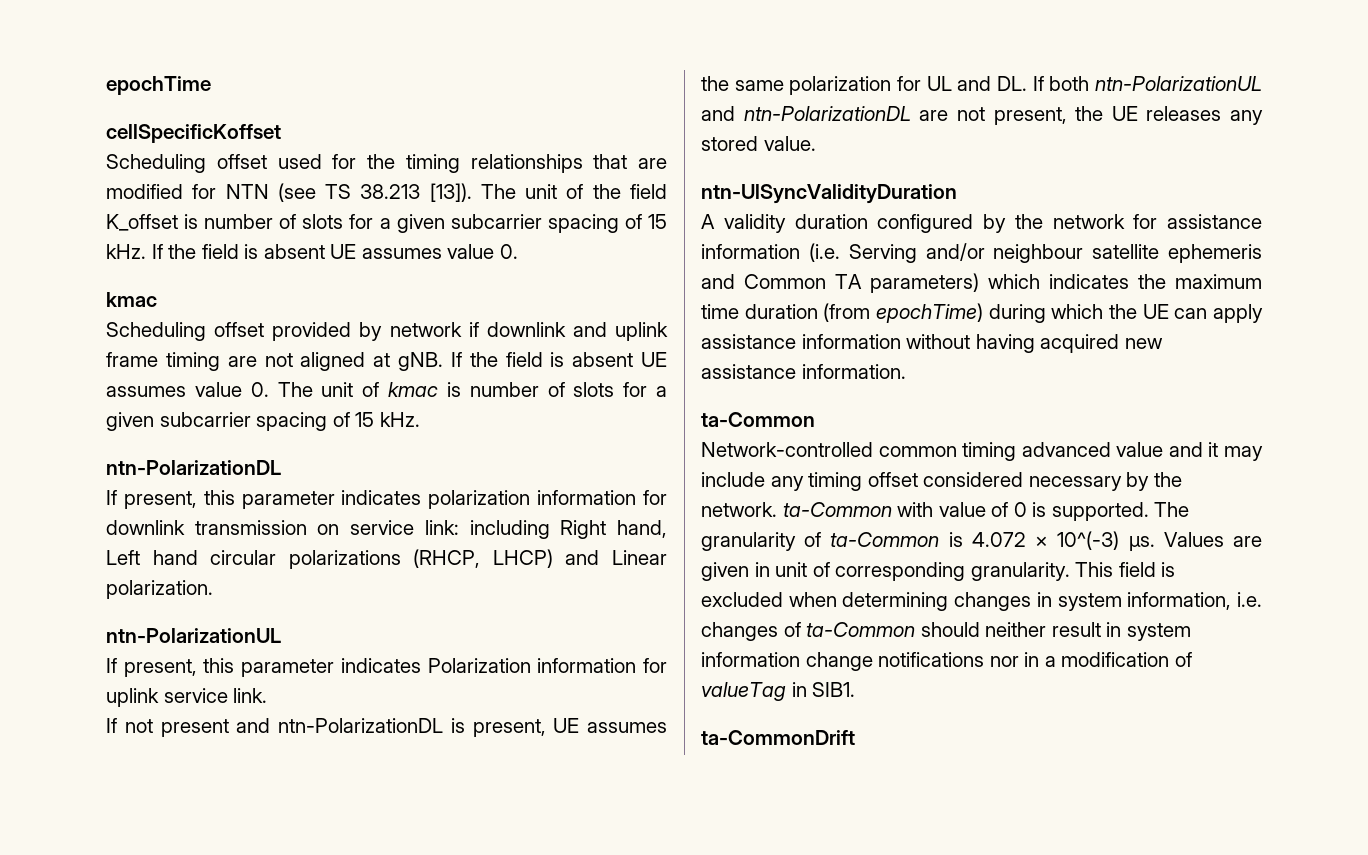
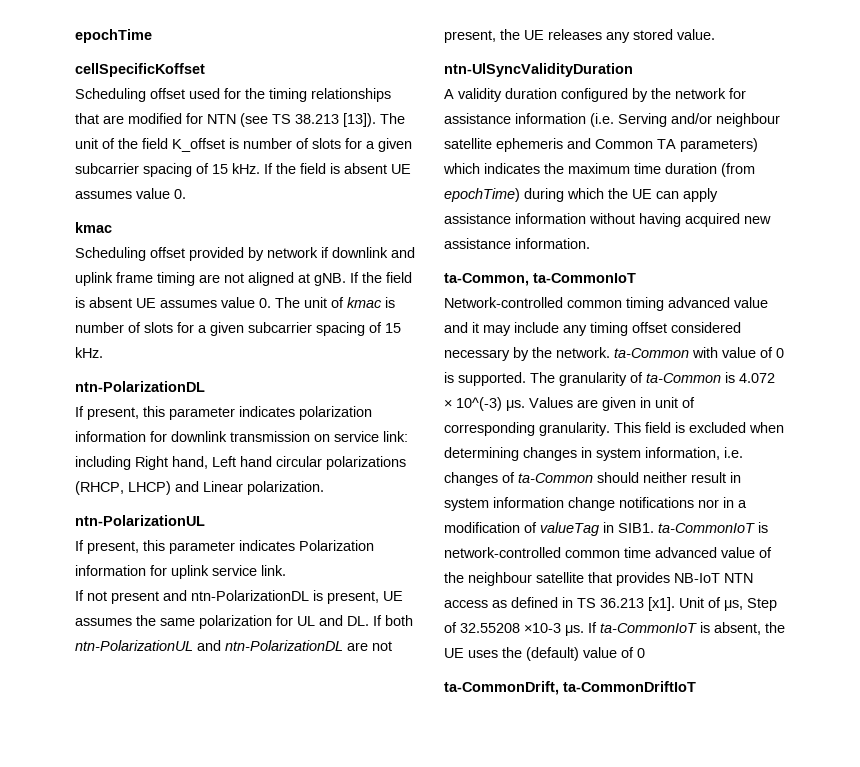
  A validity duration configured by the network for assistance information (i.e. Serving and/or neighbour satellite ephemeris and Common TA parameters) which indicates the maximum time duration (from epochTime) during which the UE can apply assistance information without having acquired new assistance information.
- ta-Common
+ ta-Common, ta-CommonIoT
- This field is excluded when determining changes in system information, i.e. changes of ta-Common should neither result in system information change notifications nor in a modification of valueTag in SIB1.
- ta-CommonDrift
+ This field is excluded when determining changes in system information, i.e. changes of ta-Common should neither result in system information change notifications nor in a modification of valueTag in SIB1. ta-CommonIoT is network-controlled common time advanced value of the neighbour satellite that provides NB-IoT NTN access as defined in TS 36.213 [x1]. Unit of μs, Step of 32.55208 ×10-3 μs. If ta-CommonIoT is absent, the UE uses the (default) value of 0
+ ta-CommonDrift, ta-CommonDriftIoT

